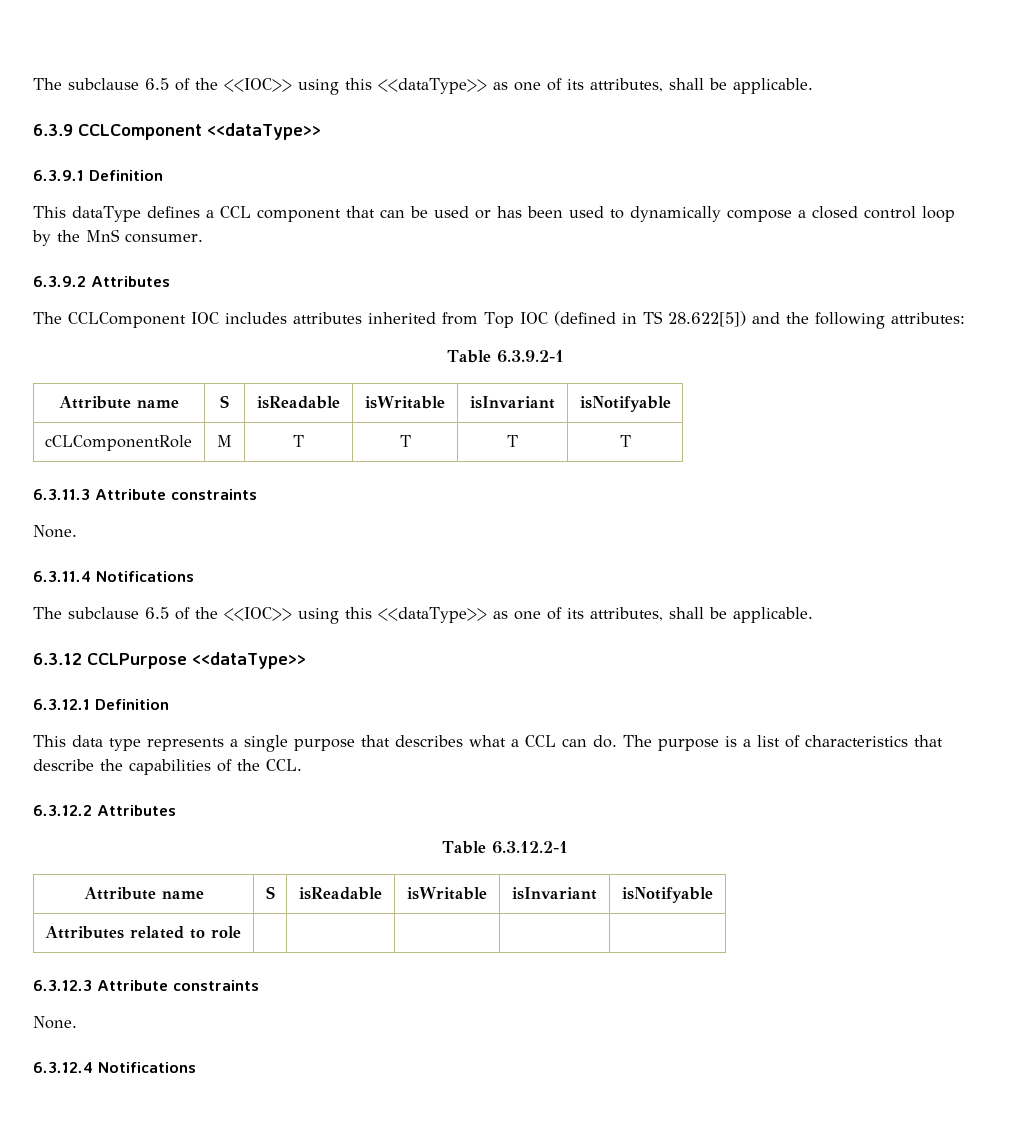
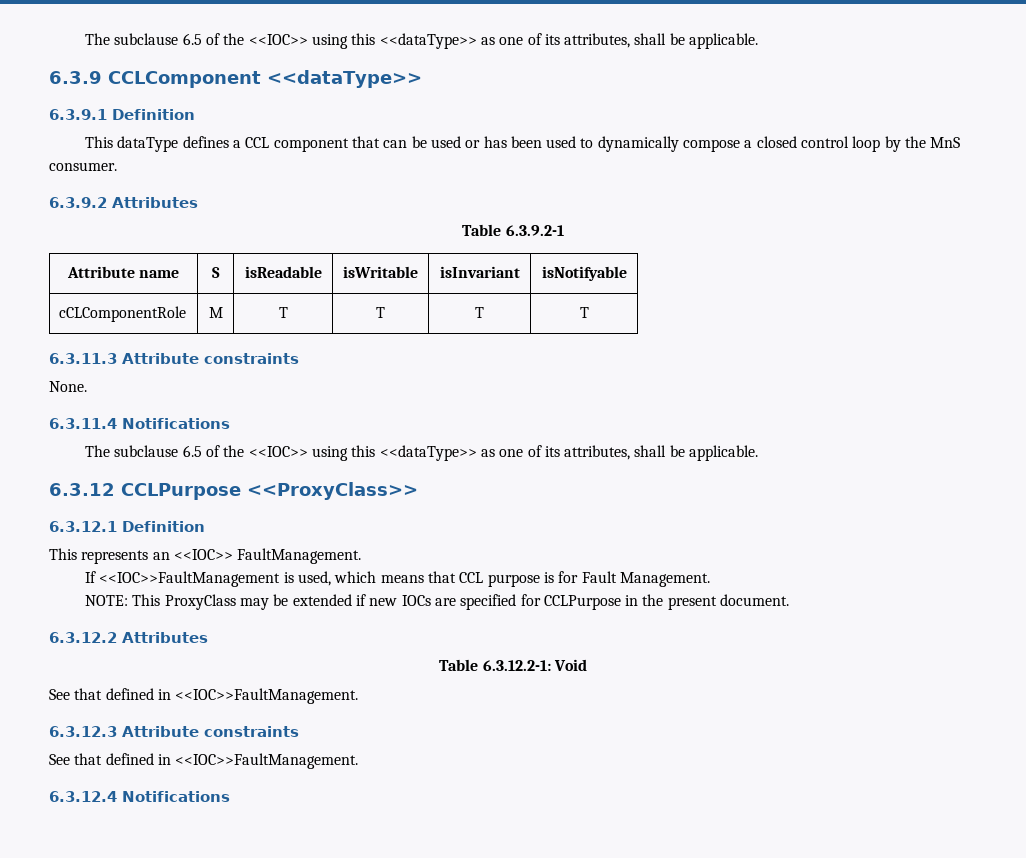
- The CCLComponent IOC includes attributes inherited from Top IOC (defined in TS 28.622[5]) and the following attributes:
- 6.3.12 CCLPurpose <<dataType>>
+ 6.3.12 CCLPurpose <<ProxyClass>>
- This data type represents a single purpose that describes what a CCL can do. The purpose is a list of characteristics that describe the capabilities of the CCL.
+ This represents an <<IOC>> FaultManagement.
+ If <<IOC>>FaultManagement is used, which means that CCL purpose is for Fault Management.
+ NOTE: This ProxyClass may be extended if new IOCs are specified for CCLPurpose in the present document.
  6.3.12.2 Attributes
- Table 6.3.12.2-1
- Attribute name | S | isReadable | isWritable | isInvariant | isNotifyable
- Attributes related to role | | | | |
+ Table 6.3.12.2-1: Void
+ See that defined in <<IOC>>FaultManagement.
  6.3.12.3 Attribute constraints
- None.
+ See that defined in <<IOC>>FaultManagement.

